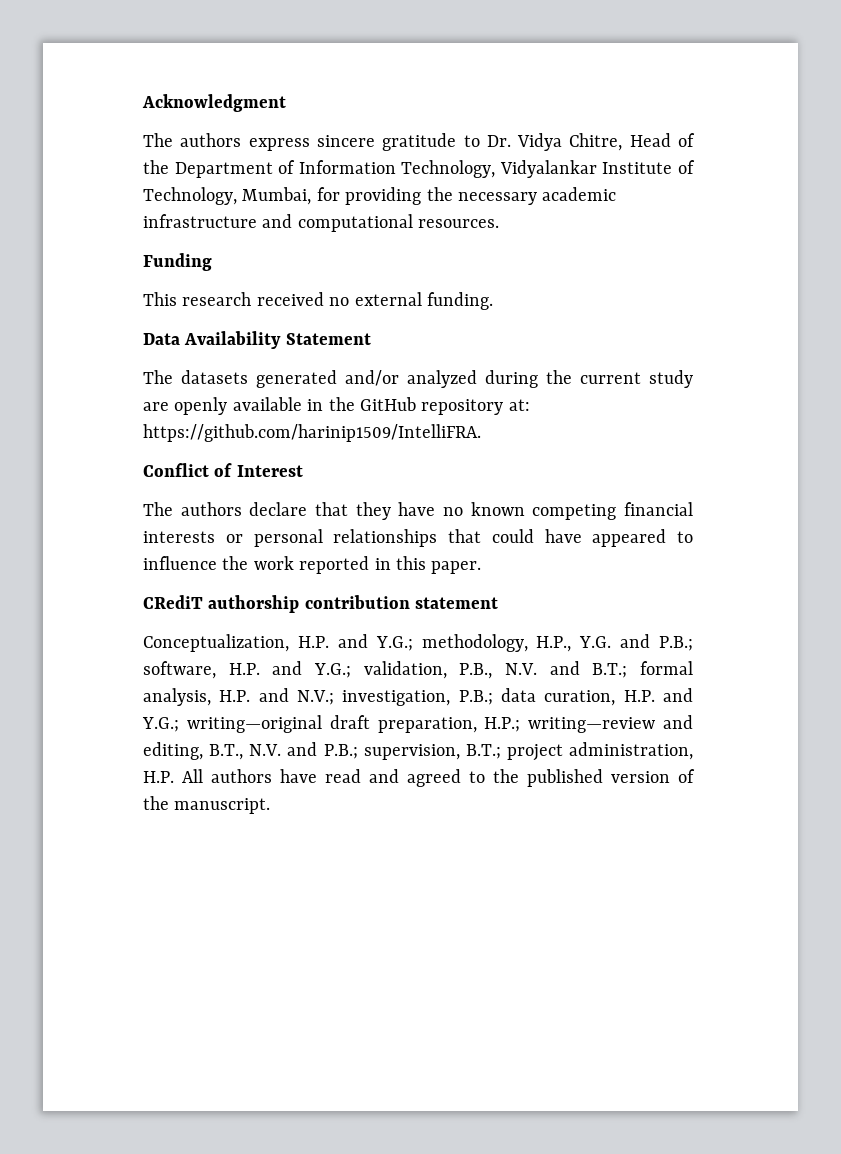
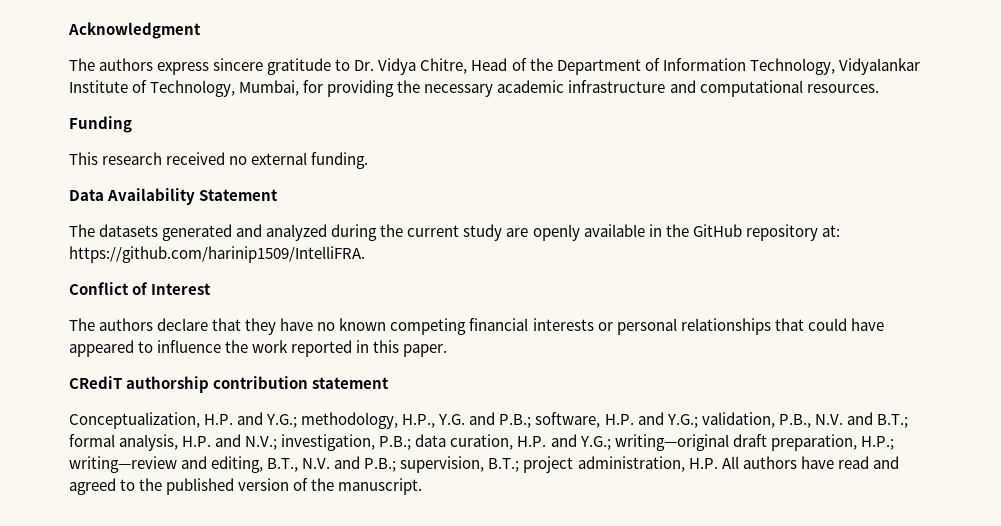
- The datasets generated and/or analyzed during the current study are openly available in the GitHub repository at: https://github.com/harinip1509/IntelliFRA.
+ The datasets generated and analyzed during the current study are openly available in the GitHub repository at: https://github.com/harinip1509/IntelliFRA.

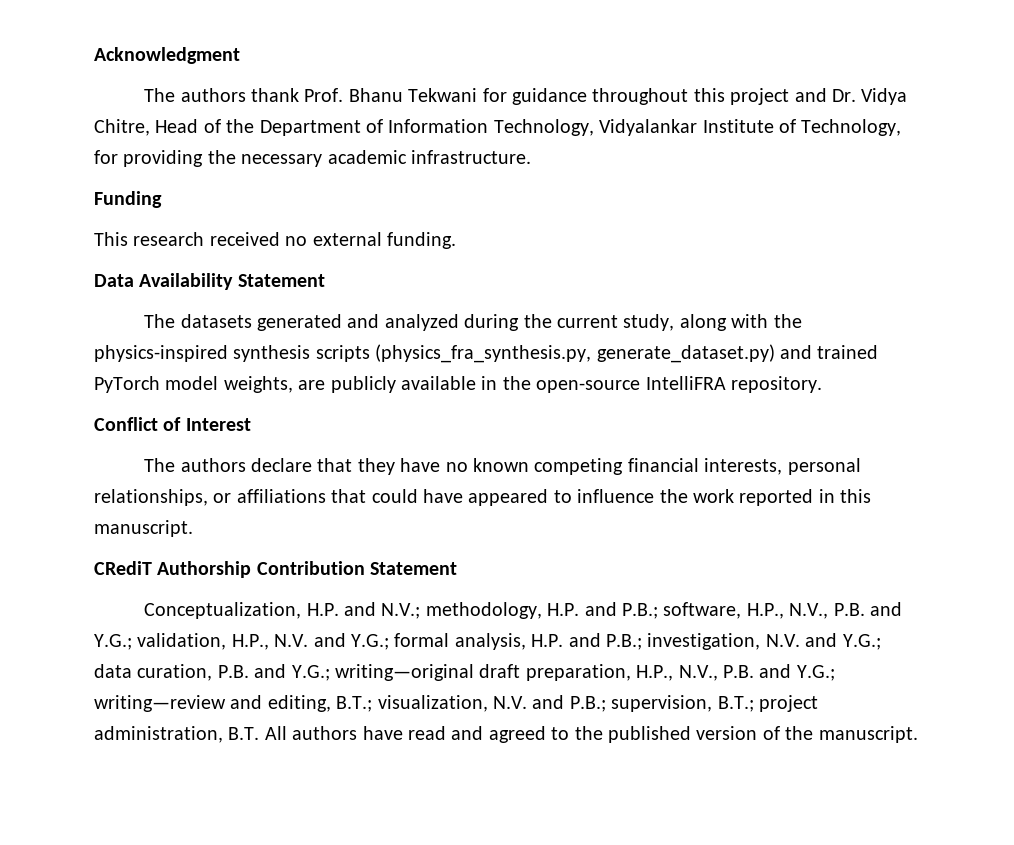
- The authors express sincere gratitude to Dr. Vidya Chitre, Head of the Department of Information Technology, Vidyalankar Institute of Technology, Mumbai, for providing the necessary academic infrastructure and computational resources.
+ The authors thank Prof. Bhanu Tekwani for guidance throughout this project and Dr. Vidya Chitre, Head of the Department of Information Technology, Vidyalankar Institute of Technology, for providing the necessary academic infrastructure.
- The datasets generated and analyzed during the current study are openly available in the GitHub repository at: https://github.com/harinip1509/IntelliFRA.
+ The datasets generated and analyzed during the current study, along with the physics-inspired synthesis scripts (physics_fra_synthesis.py, generate_dataset.py) and trained PyTorch model weights, are publicly available in the open-source IntelliFRA repository.
- The authors declare that they have no known competing financial interests or personal relationships that could have appeared to influence the work reported in this paper.
+ The authors declare that they have no known competing financial interests, personal relationships, or affiliations that could have appeared to influence the work reported in this manuscript.
- CRediT authorship contribution statement
+ CRediT Authorship Contribution Statement
- Conceptualization, H.P. and Y.G.; methodology, H.P., Y.G. and P.B.; software, H.P. and Y.G.; validation, P.B., N.V. and B.T.; formal analysis, H.P. and N.V.; investigation, P.B.; data curation, H.P. and Y.G.; writing—original draft preparation, H.P.; writing—review and editing, B.T., N.V. and P.B.; supervision, B.T.; project administration, H.P. All authors have read and agreed to the published version of the manuscript.
+ Conceptualization, H.P. and N.V.; methodology, H.P. and P.B.; software, H.P., N.V., P.B. and Y.G.; validation, H.P., N.V. and Y.G.; formal analysis, H.P. and P.B.; investigation, N.V. and Y.G.; data curation, P.B. and Y.G.; writing—original draft preparation, H.P., N.V., P.B. and Y.G.; writing—review and editing, B.T.; visualization, N.V. and P.B.; supervision, B.T.; project administration, B.T. All authors have read and agreed to the published version of the manuscript.

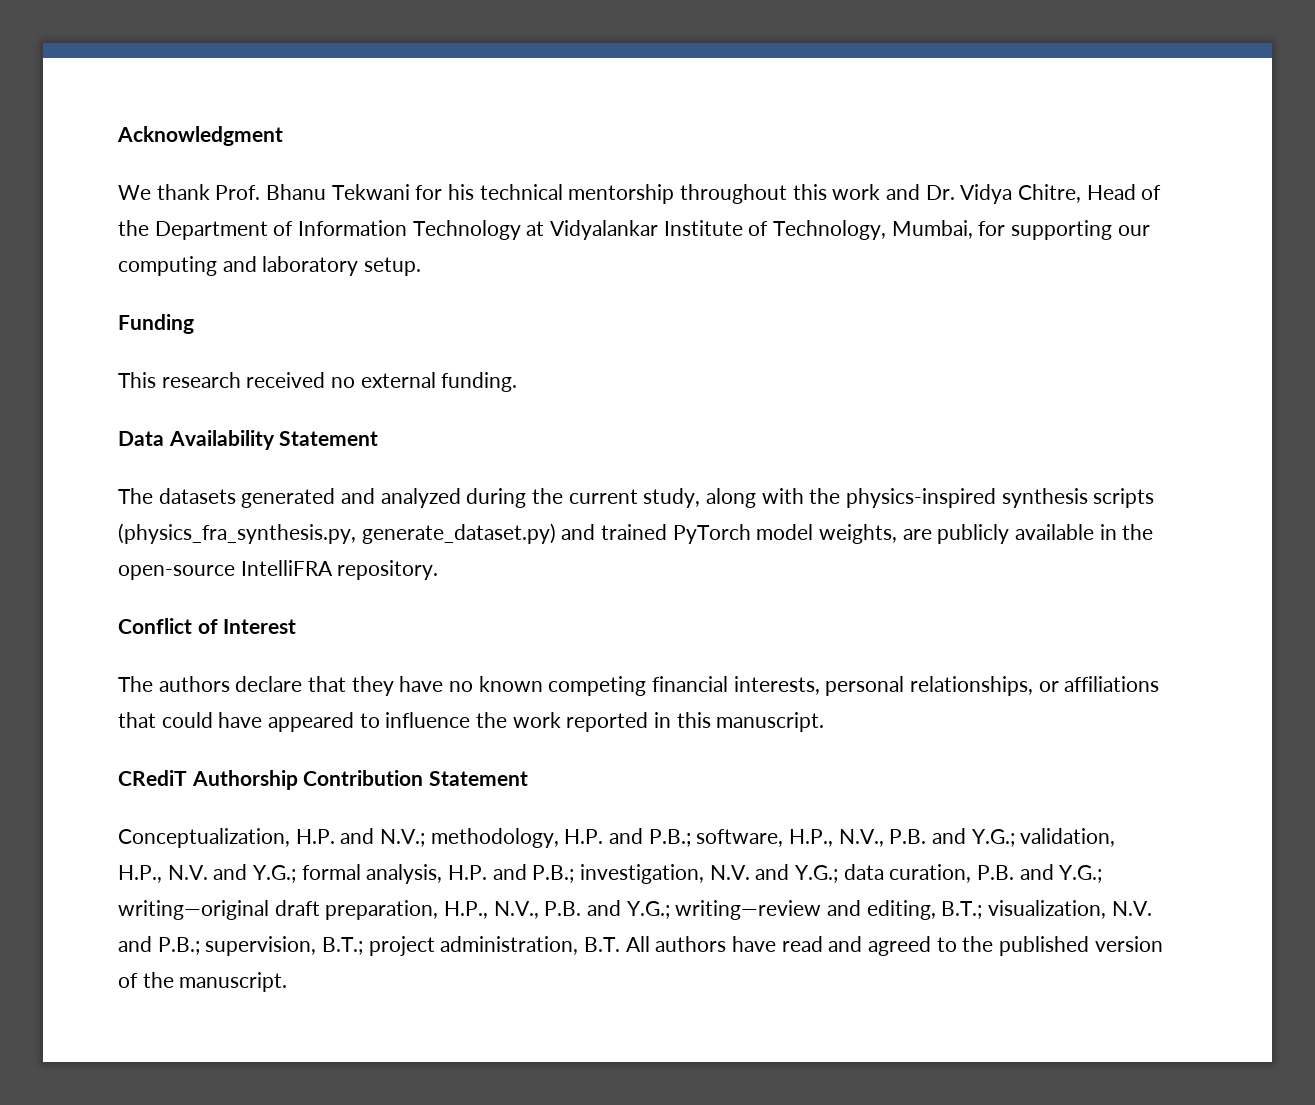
- The authors thank Prof. Bhanu Tekwani for guidance throughout this project and Dr. Vidya Chitre, Head of the Department of Information Technology, Vidyalankar Institute of Technology, for providing the necessary academic infrastructure.
+ We thank Prof. Bhanu Tekwani for his technical mentorship throughout this work and Dr. Vidya Chitre, Head of the Department of Information Technology at Vidyalankar Institute of Technology, Mumbai, for supporting our computing and laboratory setup.

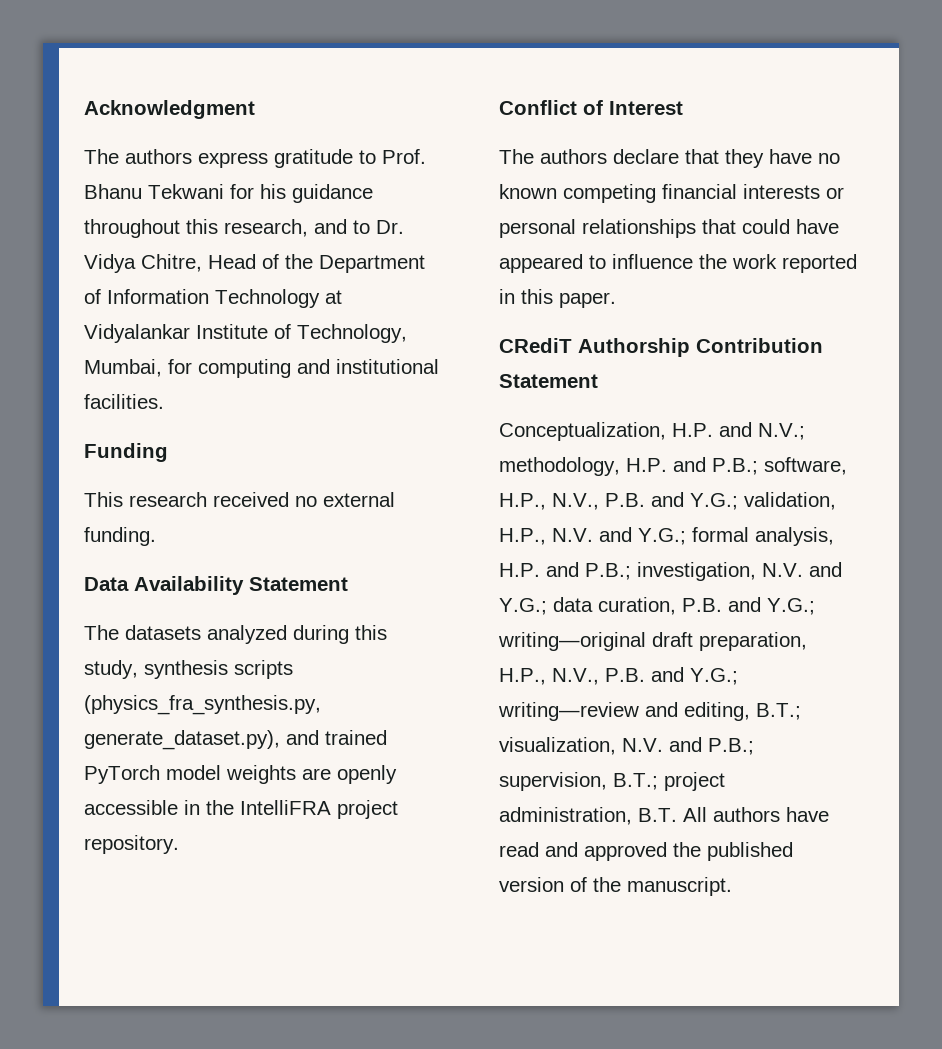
- We thank Prof. Bhanu Tekwani for his technical mentorship throughout this work and Dr. Vidya Chitre, Head of the Department of Information Technology at Vidyalankar Institute of Technology, Mumbai, for supporting our computing and laboratory setup.
+ The authors express gratitude to Prof. Bhanu Tekwani for his guidance throughout this research, and to Dr. Vidya Chitre, Head of the Department of Information Technology at Vidyalankar Institute of Technology, Mumbai, for computing and institutional facilities.
- The datasets generated and analyzed during the current study, along with the physics-inspired synthesis scripts (physics_fra_synthesis.py, generate_dataset.py) and trained PyTorch model weights, are publicly available in the open-source IntelliFRA repository.
+ The datasets analyzed during this study, synthesis scripts (physics_fra_synthesis.py, generate_dataset.py), and trained PyTorch model weights are openly accessible in the IntelliFRA project repository.
- The authors declare that they have no known competing financial interests, personal relationships, or affiliations that could have appeared to influence the work reported in this manuscript.
+ The authors declare that they have no known competing financial interests or personal relationships that could have appeared to influence the work reported in this paper.
- project administration, B.T. All authors have read and agreed to the published version of the manuscript.
+ project administration, B.T. All authors have read and approved the published version of the manuscript.

